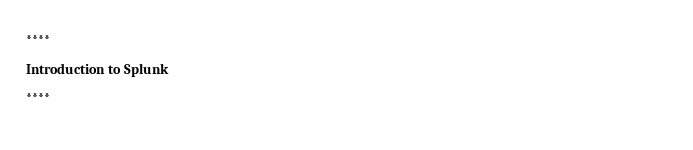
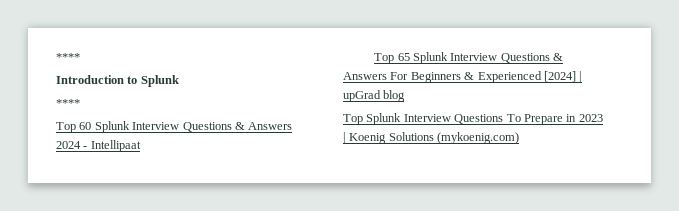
+ Top 60 Splunk Interview Questions & Answers 2024 - Intellipaat
+ Top 65 Splunk Interview Questions & Answers For Beginners & Experienced [2024] | upGrad blog
+ Top Splunk Interview Questions To Prepare in 2023 | Koenig Solutions (mykoenig.com)

